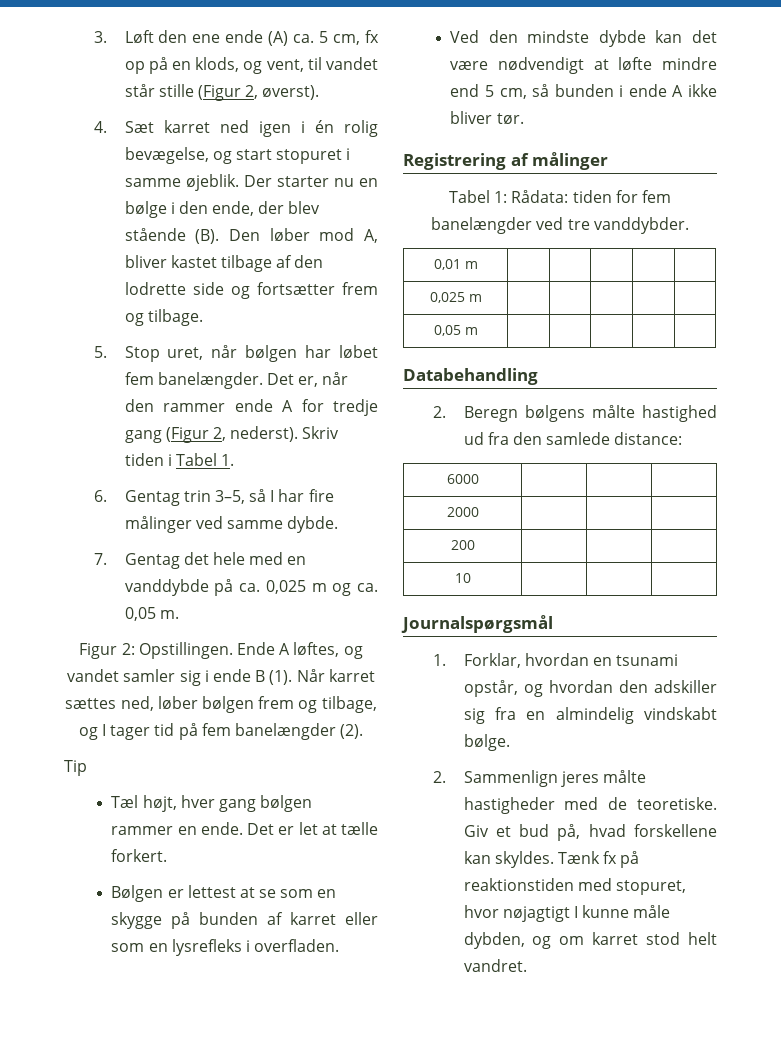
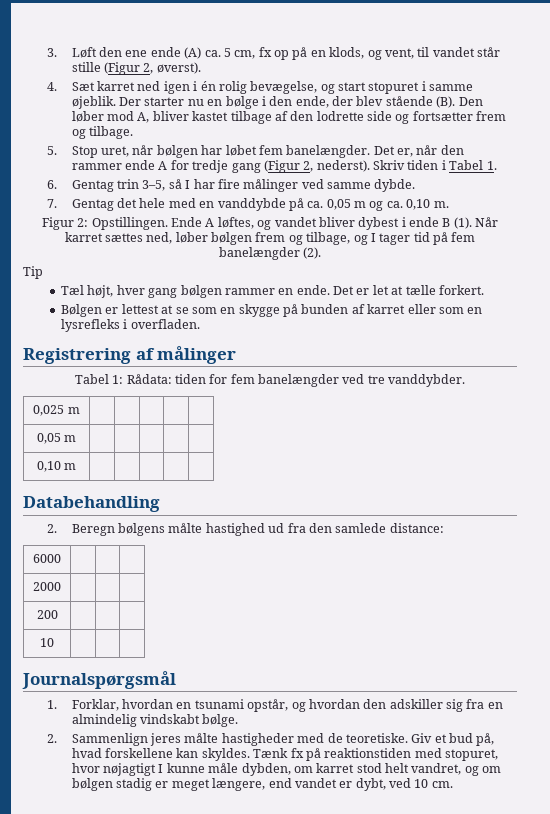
- 7. Gentag det hele med en vanddybde på ca. 0,025 m og ca. 0,05 m.
+ 7. Gentag det hele med en vanddybde på ca. 0,05 m og ca. 0,10 m.
- Ende A løftes, og vandet samler sig i ende B (1).
+ Ende A løftes, og vandet bliver dybest i ende B (1).
- Ved den mindste dybde kan det være nødvendigt at løfte mindre end 5 cm, så bunden i ende A ikke bliver tør.
- 0,01 m | | | | |
+ 0,10 m | | | | |
- Tænk fx på reaktionstiden med stopuret, hvor nøjagtigt I kunne måle dybden, og om karret stod helt vandret.
+ Tænk fx på reaktionstiden med stopuret, hvor nøjagtigt I kunne måle dybden, om karret stod helt vandret, og om bølgen stadig er meget længere, end vandet er dybt, ved 10 cm.

